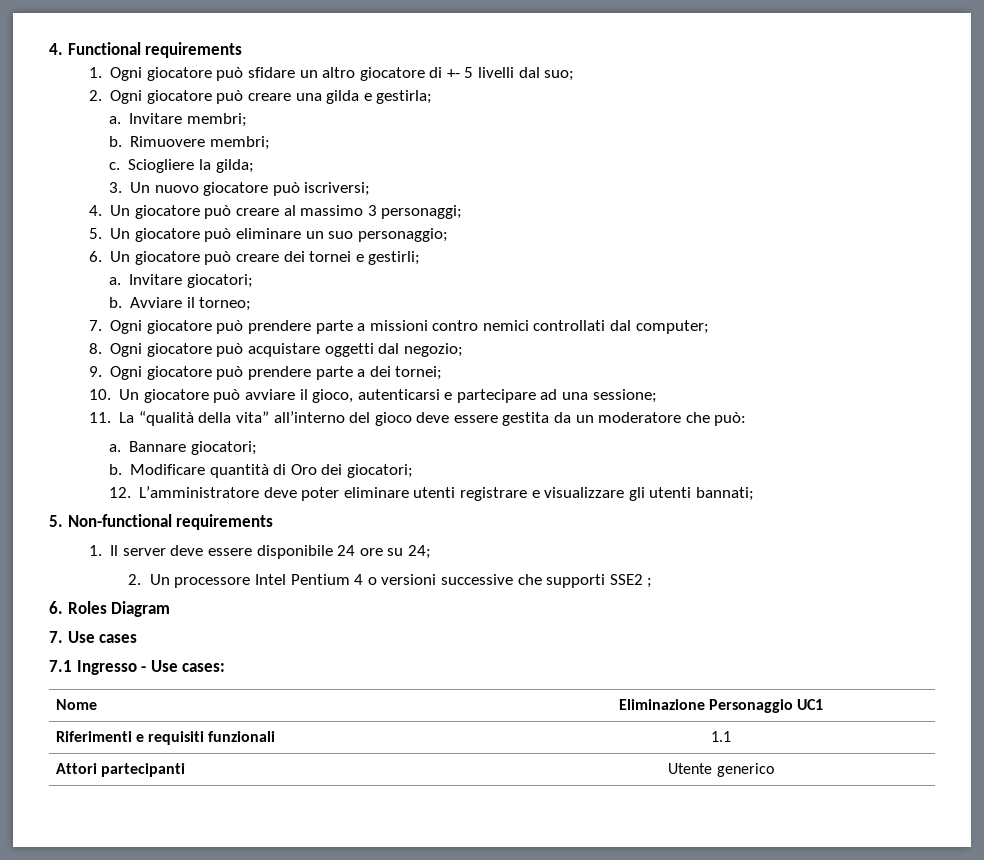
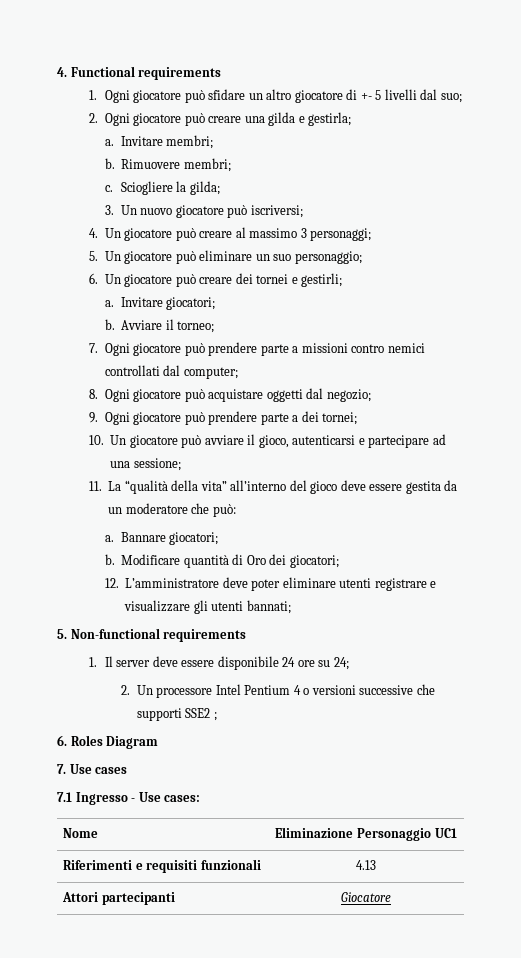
- Riferimenti e requisiti funzionali | 1.1
+ Riferimenti e requisiti funzionali | 4.13
- Attori partecipanti | Utente generico
+ Attori partecipanti | Giocatore

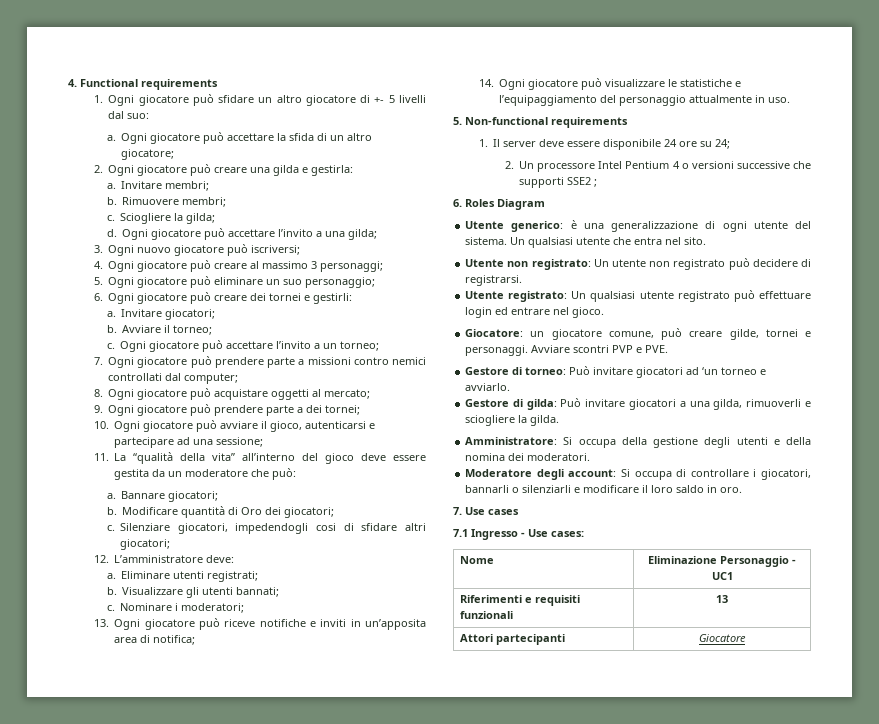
- 1. Ogni giocatore può sfidare un altro giocatore di +- 5 livelli dal suo;
+ 1. Ogni giocatore può sfidare un altro giocatore di +- 5 livelli dal suo:
+ a. Ogni giocatore può accettare la sfida di un altro giocatore;
- 2. Ogni giocatore può creare una gilda e gestirla;
+ 2. Ogni giocatore può creare una gilda e gestirla:
- 3. Un nuovo giocatore può iscriversi;
+ d. Ogni giocatore può accettare l’invito a una gilda;
+ 3. Ogni nuovo giocatore può iscriversi;
- 4. Un giocatore può creare al massimo 3 personaggi;
+ 4. Ogni giocatore può creare al massimo 3 personaggi;
- 5. Un giocatore può eliminare un suo personaggio;
+ 5. Ogni giocatore può eliminare un suo personaggio;
- 6. Un giocatore può creare dei tornei e gestirli;
+ 6. Ogni giocatore può creare dei tornei e gestirli:
+ c. Ogni giocatore può accettare l’invito a un torneo;
- 8. Ogni giocatore può acquistare oggetti dal negozio;
+ 8. Ogni giocatore può acquistare oggetti al mercato;
- 10. Un giocatore può avviare il gioco, autenticarsi e partecipare ad una sessione;
+ 10. Ogni giocatore può avviare il gioco, autenticarsi e partecipare ad una sessione;
- 12. L’amministratore deve poter eliminare utenti registrare e visualizzare gli utenti bannati;
+ c. Silenziare giocatori, impedendogli cosi di sfidare altri giocatori;
+ 12. L’amministratore deve:
+ a. Eliminare utenti registrati;
+ b. Visualizzare gli utenti bannati;
+ c. Nominare i moderatori;
+ 13. Ogni giocatore può riceve notifiche e inviti in un’apposita area di notifica;
+ 14. Ogni giocatore può visualizzare le statistiche e l’equipaggiamento del personaggio attualmente in uso.
+ Utente generico: è una generalizzazione di ogni utente del sistema. Un qualsiasi utente che entra nel sito.
+ Utente non registrato: Un utente non registrato può decidere di registrarsi.
+ Utente registrato: Un qualsiasi utente registrato può effettuare login ed entrare nel gioco.
+ Giocatore: un giocatore comune, può creare gilde, tornei e personaggi. Avviare scontri PVP e PVE.
+ Gestore di torneo: Può invitare giocatori ad ‘un torneo e avviarlo.
+ Gestore di gilda: Può invitare giocatori a una gilda, rimuoverli e sciogliere la gilda.
+ Amministratore: Si occupa della gestione degli utenti e della nomina dei moderatori.
+ Moderatore degli account: Si occupa di controllare i giocatori, bannarli o silenziarli e modificare il loro saldo in oro.
- Nome | Eliminazione Personaggio UC1
+ Nome | Eliminazione Personaggio - UC1
- Riferimenti e requisiti funzionali | 4.13
+ Riferimenti e requisiti funzionali | 13

